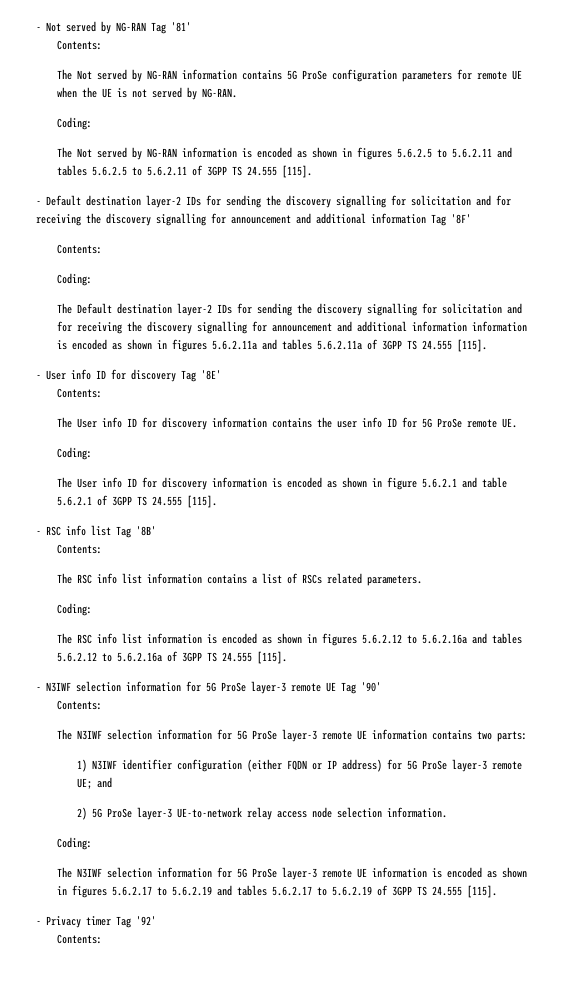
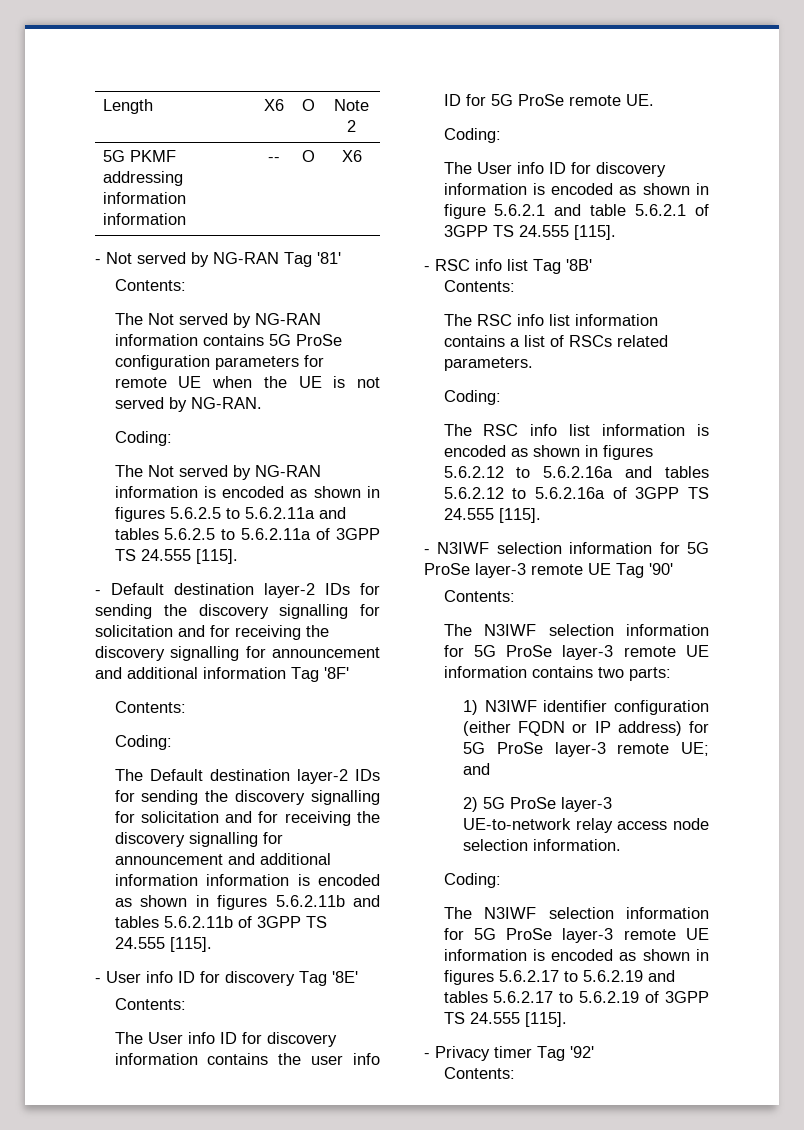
+ Length | X6 | O | Note 2
+ 5G PKMF addressing information information | -- | O | X6
- The Not served by NG-RAN information is encoded as shown in figures 5.6.2.5 to 5.6.2.11 and tables 5.6.2.5 to 5.6.2.11 of 3GPP TS 24.555 [115].
+ The Not served by NG-RAN information is encoded as shown in figures 5.6.2.5 to 5.6.2.11a and tables 5.6.2.5 to 5.6.2.11a of 3GPP TS 24.555 [115].
- The Default destination layer-2 IDs for sending the discovery signalling for solicitation and for receiving the discovery signalling for announcement and additional information information is encoded as shown in figures 5.6.2.11a and tables 5.6.2.11a of 3GPP TS 24.555 [115].
+ The Default destination layer-2 IDs for sending the discovery signalling for solicitation and for receiving the discovery signalling for announcement and additional information information is encoded as shown in figures 5.6.2.11b and tables 5.6.2.11b of 3GPP TS 24.555 [115].

